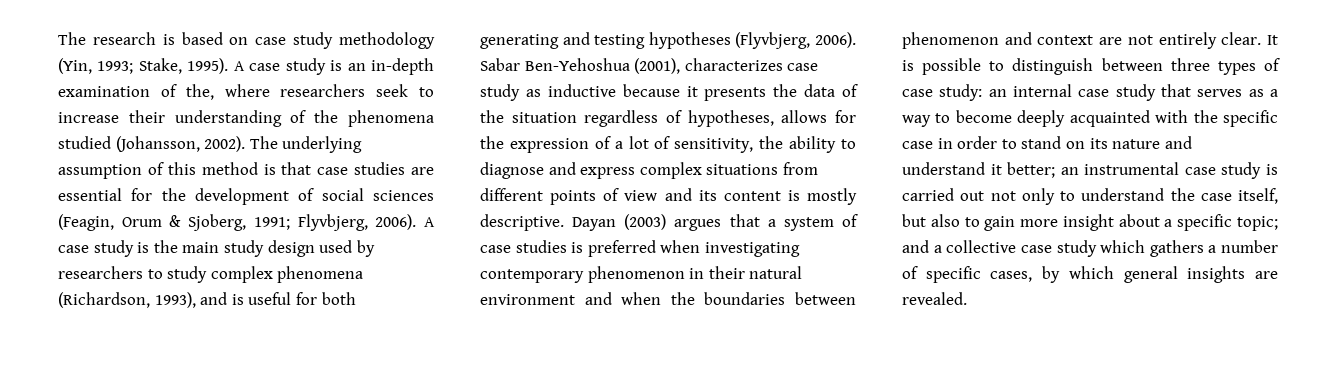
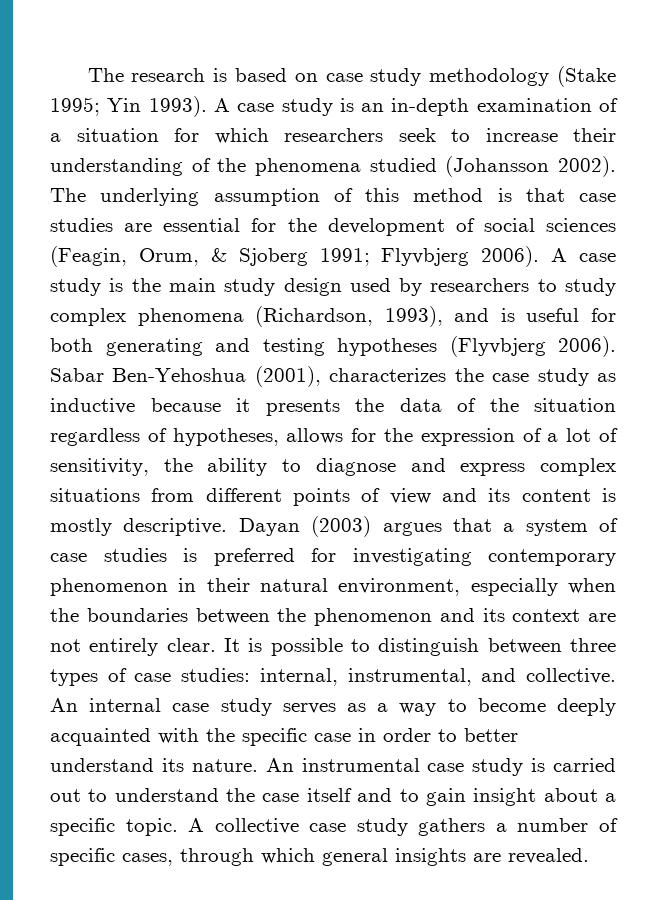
- The research is based on case study methodology (Yin, 1993; Stake, 1995).
+ The research is based on case study methodology (Stake 1995; Yin 1993).
- A case study is an in-depth examination of the, where researchers seek to increase their understanding of the phenomena studied (Johansson, 2002).
+ A case study is an in-depth examination of a situation for which researchers seek to increase their understanding of the phenomena studied (Johansson 2002).
- The underlying assumption of this method is that case studies are essential for the development of social sciences (Feagin, Orum & Sjoberg, 1991; Flyvbjerg, 2006).
+ The underlying assumption of this method is that case studies are essential for the development of social sciences (Feagin, Orum, & Sjoberg 1991; Flyvbjerg 2006).
- A case study is the main study design used by researchers to study complex phenomena (Richardson, 1993), and is useful for both generating and testing hypotheses (Flyvbjerg, 2006).
+ A case study is the main study design used by researchers to study complex phenomena (Richardson, 1993), and is useful for both generating and testing hypotheses (Flyvbjerg 2006).
- Sabar Ben-Yehoshua (2001), characterizes case study as inductive because it presents the data of the situation regardless of hypotheses, allows for the expression of a lot of sensitivity, the ability to diagnose and express complex situations from different points of view and its content is mostly descriptive.
+ Sabar Ben-Yehoshua (2001), characterizes the case study as inductive because it presents the data of the situation regardless of hypotheses, allows for the expression of a lot of sensitivity, the ability to diagnose and express complex situations from different points of view and its content is mostly descriptive.
- Dayan (2003) argues that a system of case studies is preferred when investigating contemporary phenomenon in their natural environment and when the boundaries between phenomenon and context are not entirely clear.
+ Dayan (2003) argues that a system of case studies is preferred for investigating contemporary phenomenon in their natural environment, especially when the boundaries between the phenomenon and its context are not entirely clear.
- It is possible to distinguish between three types of case study: an internal case study that serves as a way to become deeply acquainted with the specific case in order to stand on its nature and understand it better; an instrumental case study is carried out not only to understand the case itself, but also to gain more insight about a specific topic; and a collective case study which gathers a number of specific cases, by which general insights are revealed.
+ It is possible to distinguish between three types of case studies: internal, instrumental, and collective. An internal case study serves as a way to become deeply acquainted with the specific case in order to better understand its nature. An instrumental case study is carried out to understand the case itself and to gain insight about a specific topic. A collective case study gathers a number of specific cases, through which general insights are revealed.

